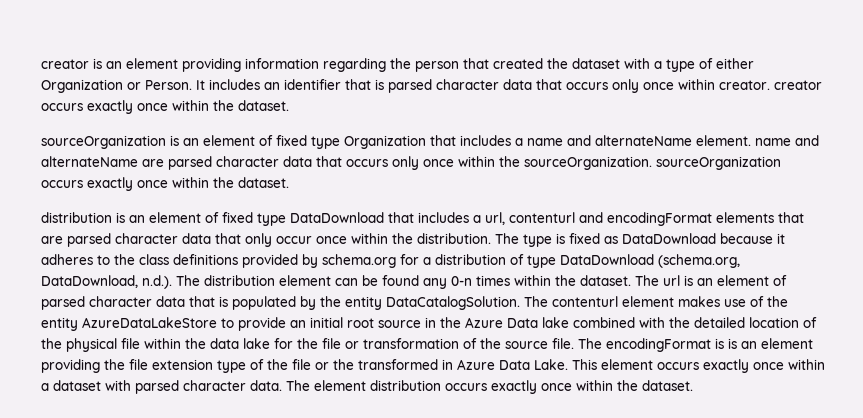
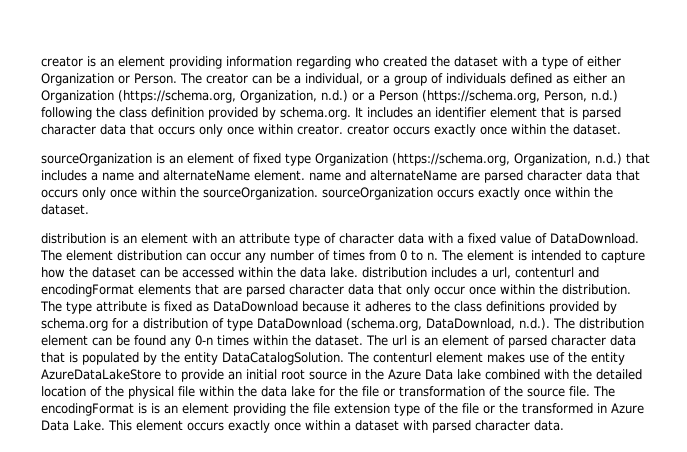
- creator is an element providing information regarding the person that created the dataset with a type of either Organization or Person.
+ creator is an element providing information regarding who created the dataset with a type of either Organization or Person.
- It includes an identifier that is parsed character data that occurs only once within creator. creator occurs exactly once within the dataset.
+ The creator can be a individual, or a group of individuals defined as either an Organization (https://schema.org, Organization, n.d.) or a Person (https://schema.org, Person, n.d.) following the class definition provided by schema.org. It includes an identifier element that is parsed character data that occurs only once within creator. creator occurs exactly once within the dataset.
- sourceOrganization is an element of fixed type Organization that includes a name and alternateName element. name and alternateName are parsed character data that occurs only once within the sourceOrganization. sourceOrganization occurs exactly once within the dataset.
+ sourceOrganization is an element of fixed type Organization (https://schema.org, Organization, n.d.) that includes a name and alternateName element. name and alternateName are parsed character data that occurs only once within the sourceOrganization. sourceOrganization occurs exactly once within the dataset.
- distribution is an element of fixed type DataDownload that includes a url, contenturl and encodingFormat elements that are parsed character data that only occur once within the distribution.
+ distribution is an element with an attribute type of character data with a fixed value of DataDownload. The element distribution can occur any number of times from 0 to n. The element is intended to capture how the dataset can be accessed within the data lake. distribution includes a url, contenturl and encodingFormat elements that are parsed character data that only occur once within the distribution.
- The type is fixed as DataDownload because it adheres to the class definitions provided by schema.org for a distribution of type DataDownload (schema.org, DataDownload, n.d.). The distribution element can be found any 0-n times within the dataset.
+ The type attribute is fixed as DataDownload because it adheres to the class definitions provided by schema.org for a distribution of type DataDownload (schema.org, DataDownload, n.d.). The distribution element can be found any 0-n times within the dataset.
- The element distribution occurs exactly once within the dataset.

